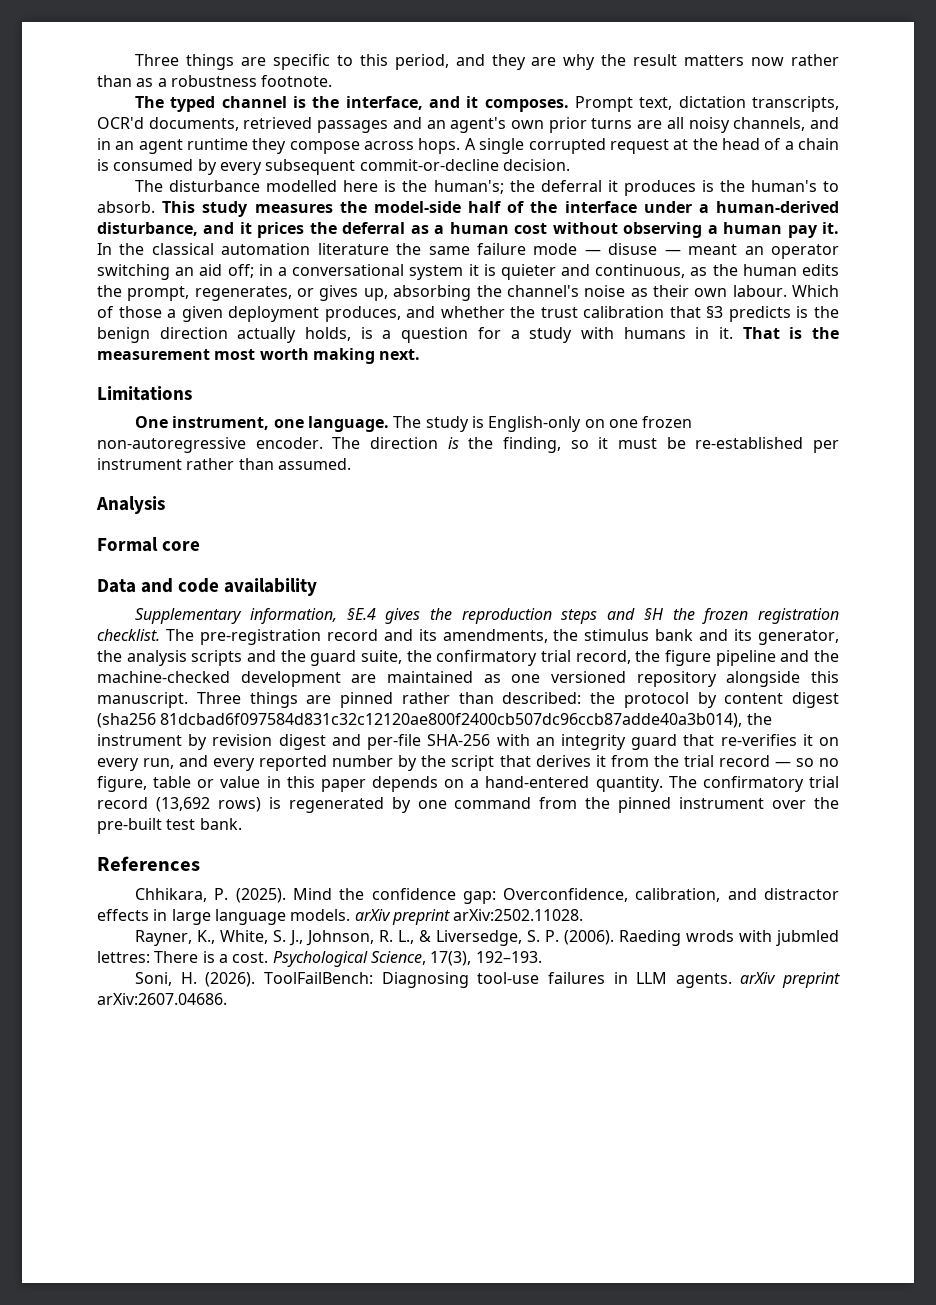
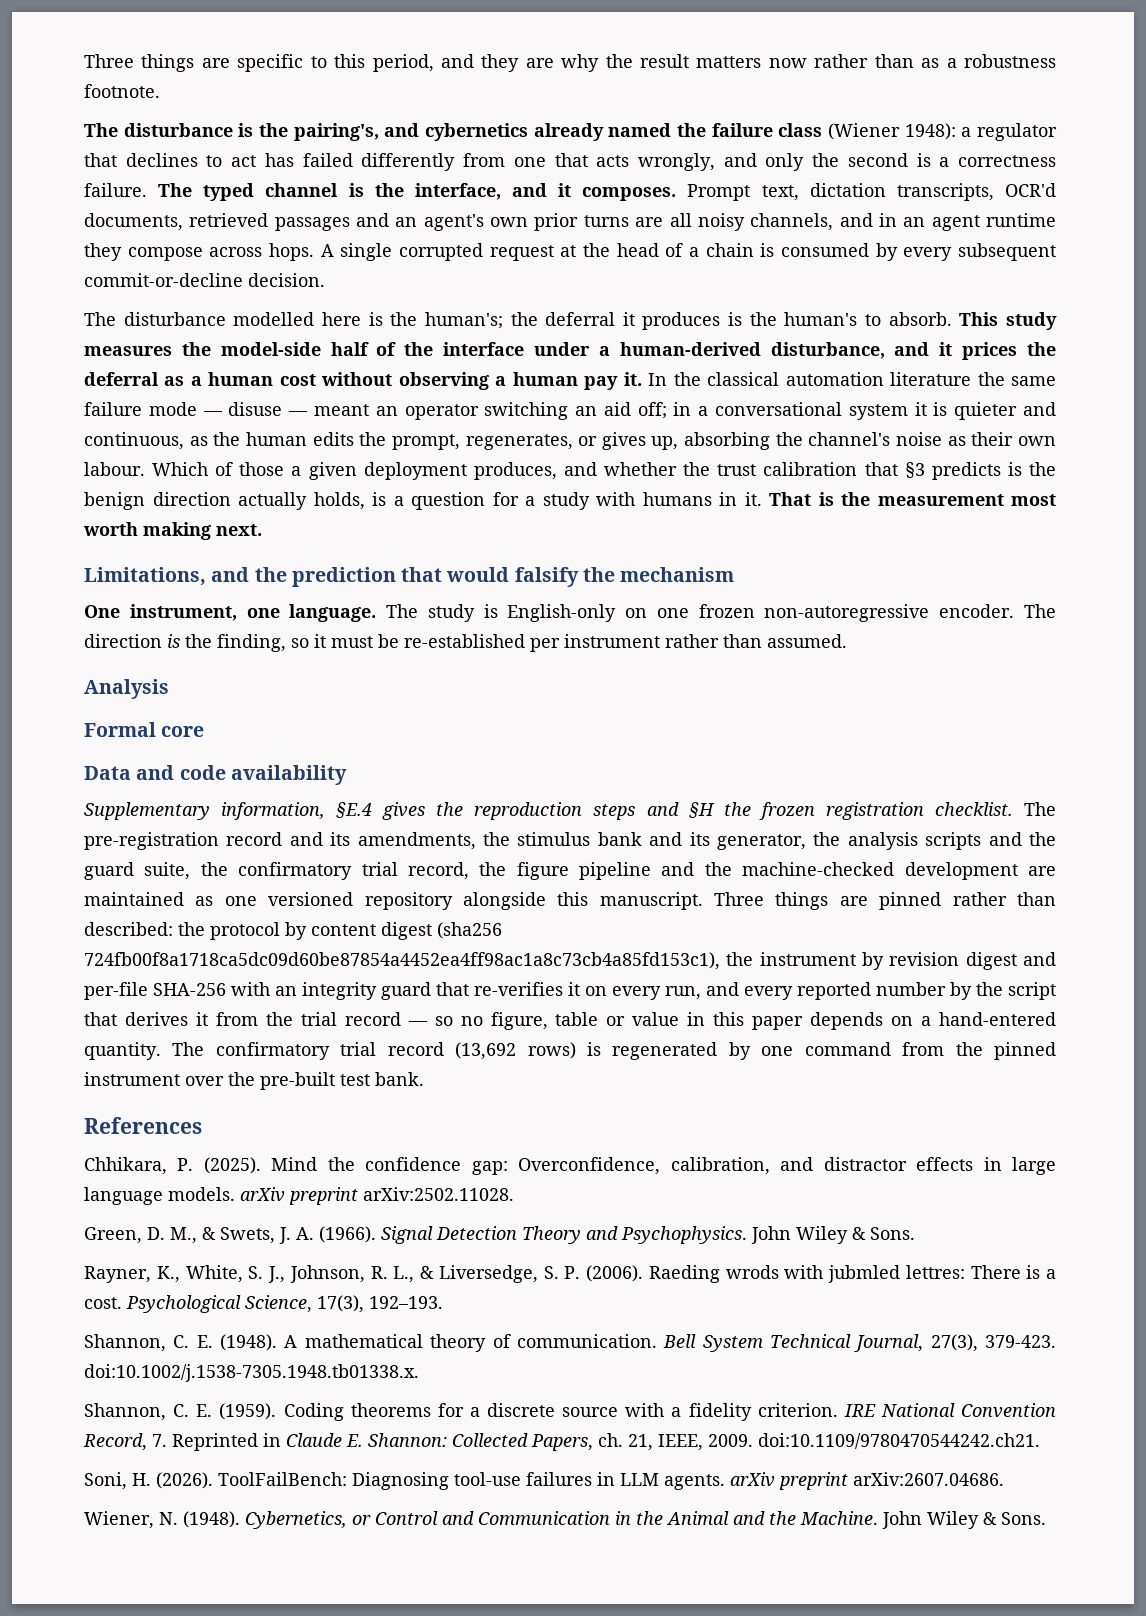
- The typed channel is the interface, and it composes.
+ The disturbance is the pairing's, and cybernetics already named the failure class (Wiener 1948): a regulator that declines to act has failed differently from one that acts wrongly, and only the second is a correctness failure. The typed channel is the interface, and it composes.
- Limitations
+ Limitations, and the prediction that would falsify the mechanism
- Three things are pinned rather than described: the protocol by content digest (sha256 81dcbad6f097584d831c32c12120ae800f2400cb507dc96ccb87adde40a3b014), the instrument by revision digest and per-file SHA-256 with an integrity guard that re-verifies it on every run, and every reported number by the script that derives it from the trial record — so no figure, table or value in this paper depends on a hand-entered quantity.
+ Three things are pinned rather than described: the protocol by content digest (sha256 724fb00f8a1718ca5dc09d60be87854a4452ea4ff98ac1a8c73cb4a85fd153c1), the instrument by revision digest and per-file SHA-256 with an integrity guard that re-verifies it on every run, and every reported number by the script that derives it from the trial record — so no figure, table or value in this paper depends on a hand-entered quantity.
+ Green, D. M., & Swets, J. A. (1966). Signal Detection Theory and Psychophysics. John Wiley & Sons.
+ Shannon, C. E. (1948). A mathematical theory of communication. Bell System Technical Journal, 27(3), 379-423. doi:10.1002/j.1538-7305.1948.tb01338.x.
+ Shannon, C. E. (1959). Coding theorems for a discrete source with a fidelity criterion. IRE National Convention Record, 7. Reprinted in Claude E. Shannon: Collected Papers, ch. 21, IEEE, 2009. doi:10.1109/9780470544242.ch21.
+ Wiener, N. (1948). Cybernetics, or Control and Communication in the Animal and the Machine. John Wiley & Sons.

